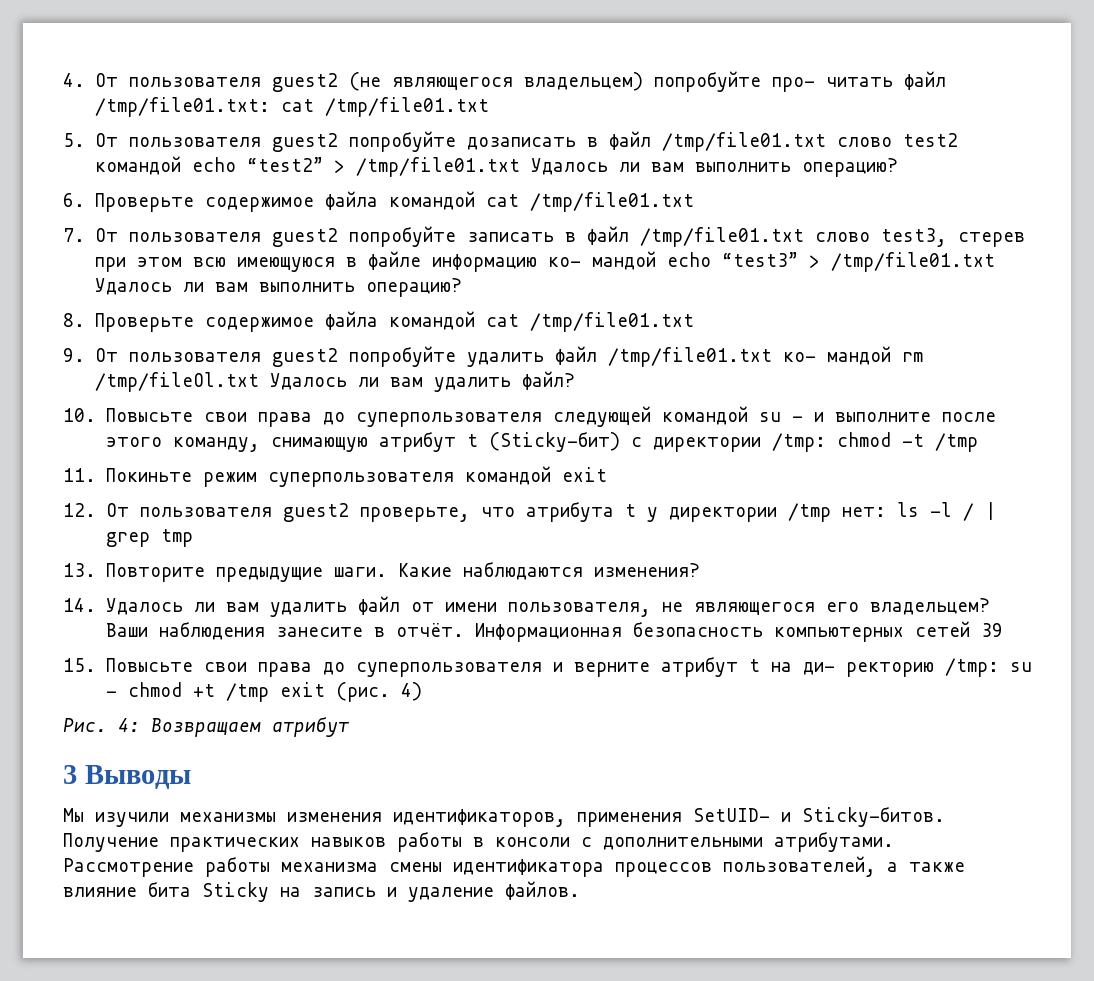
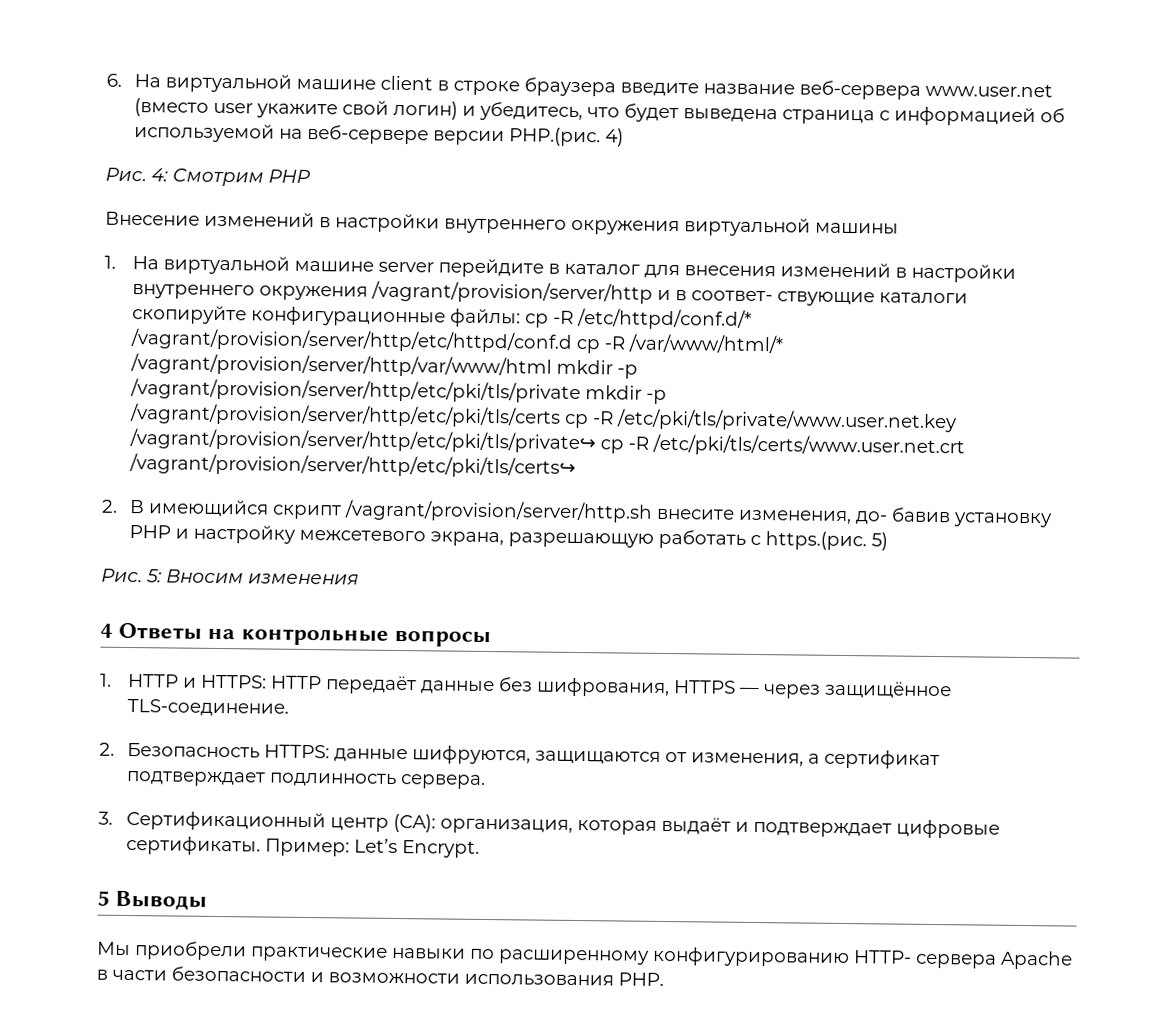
- 4. От пользователя guest2 (не являющегося владельцем) попробуйте про- читать файл /tmp/file01.txt: cat /tmp/file01.txt
- 5. От пользователя guest2 попробуйте дозаписать в файл /tmp/file01.txt слово test2 командой echo “test2” > /tmp/file01.txt Удалось ли вам выполнить операцию?
- 6. Проверьте содержимое файла командой cat /tmp/file01.txt
- 7. От пользователя guest2 попробуйте записать в файл /tmp/file01.txt слово test3, стерев при этом всю имеющуюся в файле информацию ко- мандой echo “test3” > /tmp/file01.txt Удалось ли вам выполнить операцию?
- 8. Проверьте содержимое файла командой cat /tmp/file01.txt
- 9. От пользователя guest2 попробуйте удалить файл /tmp/file01.txt ко- мандой rm /tmp/fileOl.txt Удалось ли вам удалить файл?
- 10. Повысьте свои права до суперпользователя следующей командой su - и выполните после этого команду, снимающую атрибут t (Sticky-бит) с директории /tmp: chmod -t /tmp
- 11. Покиньте режим суперпользователя командой exit
- 12. От пользователя guest2 проверьте, что атрибута t у директории /tmp нет: ls -l / | grep tmp
- 13. Повторите предыдущие шаги. Какие наблюдаются изменения?
- 14. Удалось ли вам удалить файл от имени пользователя, не являющегося его владельцем? Ваши наблюдения занесите в отчёт. Информационная безопасность компьютерных сетей 39
- 15. Повысьте свои права до суперпользователя и верните атрибут t на ди- ректорию /tmp: su - chmod +t /tmp exit (рис. 4)
- Рис. 4: Возвращаем атрибут
- 3 Выводы
- Мы изучили механизмы изменения идентификаторов, применения SetUID- и Sticky-битов. Получение практических навыков работы в консоли с дополнительными атрибутами. Рассмотрение работы механизма смены идентификатора процессов пользователей, а также влияние бита Sticky на запись и удаление файлов.
+ 6. На виртуальной машине client в строке браузера введите название веб-сервера www.user.net (вместо user укажите свой логин) и убедитесь, что будет выведена страница с информацией об используемой на веб-сервере версии PHP.(рис. 4)
+ Рис. 4: Смотрим PHP
+ Внесение изменений в настройки внутреннего окружения виртуальной машины
+ 1. На виртуальной машине server перейдите в каталог для внесения изменений в настройки внутреннего окружения /vagrant/provision/server/http и в соответ- ствующие каталоги скопируйте конфигурационные файлы: cp -R /etc/httpd/conf.d/* /vagrant/provision/server/http/etc/httpd/conf.d cp -R /var/www/html/* /vagrant/provision/server/http/var/www/html mkdir -p /vagrant/provision/server/http/etc/pki/tls/private mkdir -p /vagrant/provision/server/http/etc/pki/tls/certs cp -R /etc/pki/tls/private/www.user.net.key /vagrant/provision/server/http/etc/pki/tls/private↪ cp -R /etc/pki/tls/certs/www.user.net.crt /vagrant/provision/server/http/etc/pki/tls/certs↪
+ 2. В имеющийся скрипт /vagrant/provision/server/http.sh внесите изменения, до- бавив установку PHP и настройку межсетевого экрана, разрешающую работать с https.(рис. 5)
+ Рис. 5: Вносим изменения
+ 4 Ответы на контрольные вопросы
+ 1. HTTP и HTTPS: HTTP передаёт данные без шифрования, HTTPS — через защищённое TLS-соединение.
+ 2. Безопасность HTTPS: данные шифруются, защищаются от изменения, а сертификат подтверждает подлинность сервера.
+ 3. Сертификационный центр (CA): организация, которая выдаёт и подтверждает цифровые сертификаты. Пример: Let’s Encrypt.
+ 5 Выводы
+ Мы приобрели практические навыки по расширенному конфигурированию HTTP- сервера Apache в части безопасности и возможности использования PHP.

